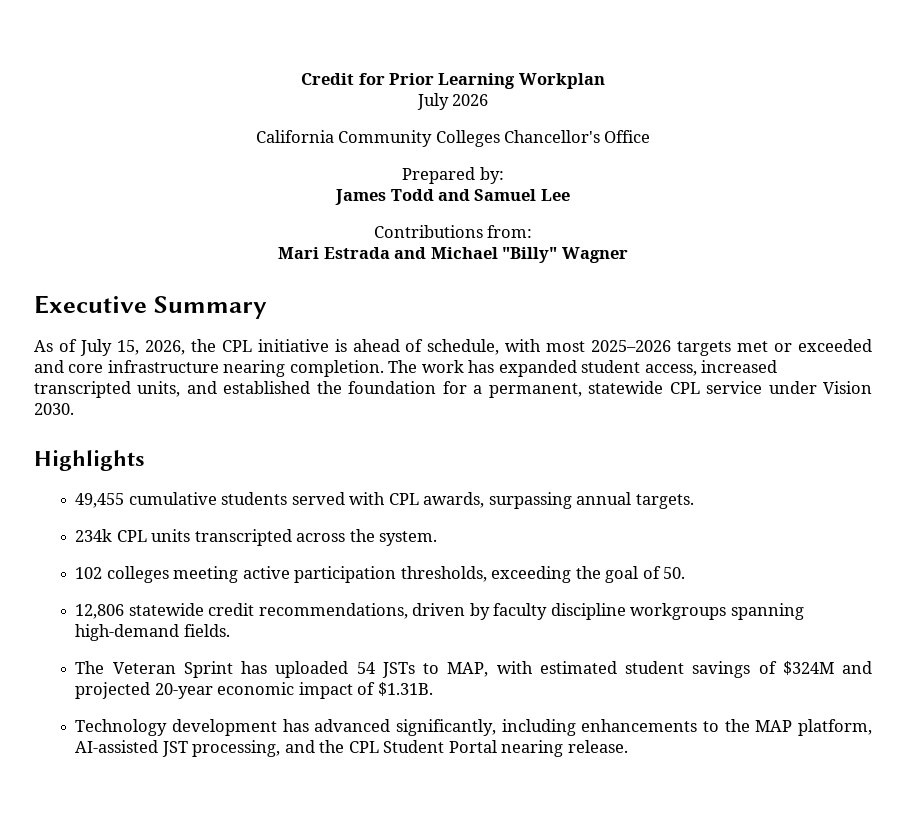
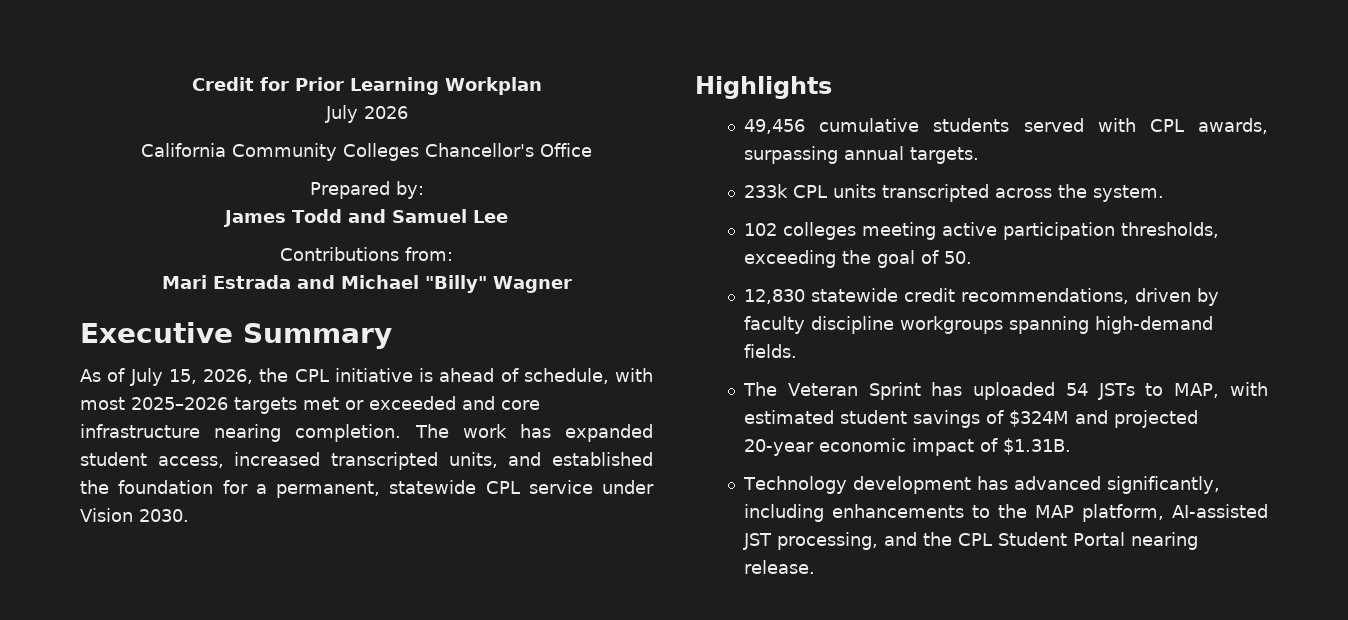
- 49,455 cumulative students served with CPL awards, surpassing annual targets.
+ 49,456 cumulative students served with CPL awards, surpassing annual targets.
- 234k CPL units transcripted across the system.
+ 233k CPL units transcripted across the system.
- 12,806 statewide credit recommendations, driven by faculty discipline workgroups spanning high-demand fields.
+ 12,830 statewide credit recommendations, driven by faculty discipline workgroups spanning high-demand fields.

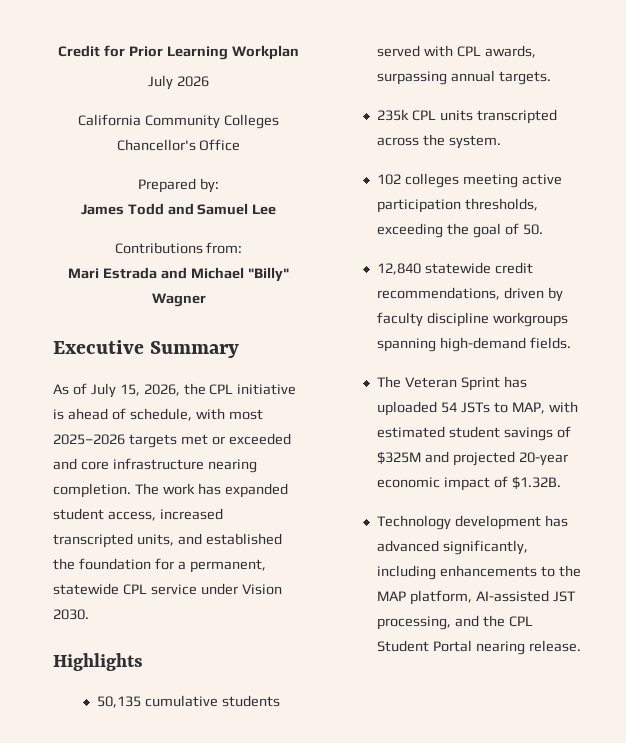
- 49,456 cumulative students served with CPL awards, surpassing annual targets.
+ 50,135 cumulative students served with CPL awards, surpassing annual targets.
- 233k CPL units transcripted across the system.
+ 235k CPL units transcripted across the system.
- 12,830 statewide credit recommendations, driven by faculty discipline workgroups spanning high-demand fields.
+ 12,840 statewide credit recommendations, driven by faculty discipline workgroups spanning high-demand fields.
- The Veteran Sprint has uploaded 54 JSTs to MAP, with estimated student savings of $324M and projected 20-year economic impact of $1.31B.
+ The Veteran Sprint has uploaded 54 JSTs to MAP, with estimated student savings of $325M and projected 20-year economic impact of $1.32B.

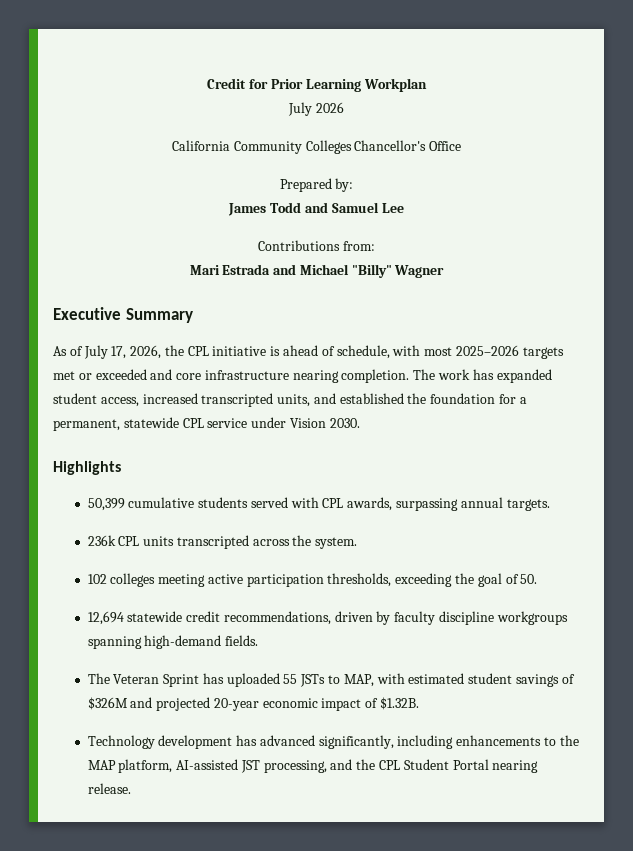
- As of July 15, 2026, the CPL initiative is ahead of schedule, with most 2025–2026 targets met or exceeded and core infrastructure nearing completion.
+ As of July 17, 2026, the CPL initiative is ahead of schedule, with most 2025–2026 targets met or exceeded and core infrastructure nearing completion.
- 50,135 cumulative students served with CPL awards, surpassing annual targets.
+ 50,399 cumulative students served with CPL awards, surpassing annual targets.
- 235k CPL units transcripted across the system.
+ 236k CPL units transcripted across the system.
- 12,840 statewide credit recommendations, driven by faculty discipline workgroups spanning high-demand fields.
+ 12,694 statewide credit recommendations, driven by faculty discipline workgroups spanning high-demand fields.
- The Veteran Sprint has uploaded 54 JSTs to MAP, with estimated student savings of $325M and projected 20-year economic impact of $1.32B.
+ The Veteran Sprint has uploaded 55 JSTs to MAP, with estimated student savings of $326M and projected 20-year economic impact of $1.32B.

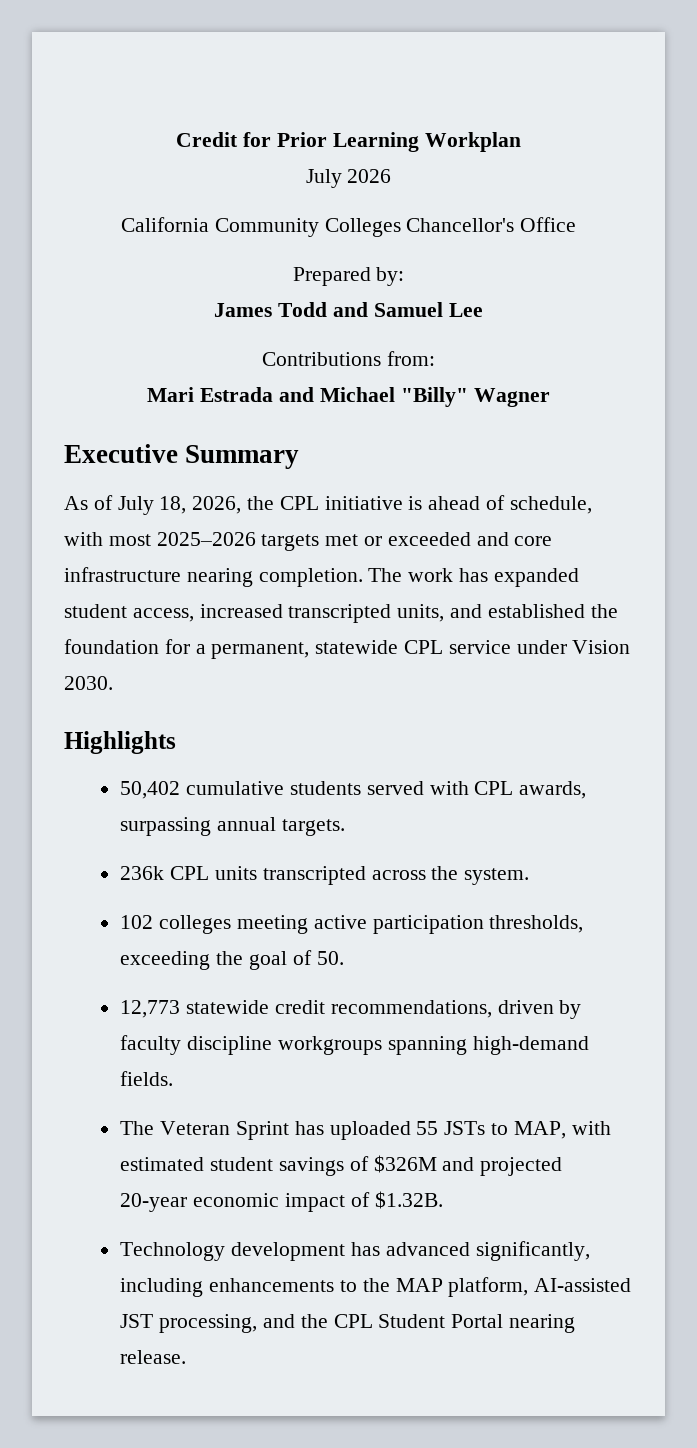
- As of July 17, 2026, the CPL initiative is ahead of schedule, with most 2025–2026 targets met or exceeded and core infrastructure nearing completion.
+ As of July 18, 2026, the CPL initiative is ahead of schedule, with most 2025–2026 targets met or exceeded and core infrastructure nearing completion.
- 50,399 cumulative students served with CPL awards, surpassing annual targets.
+ 50,402 cumulative students served with CPL awards, surpassing annual targets.
- 12,694 statewide credit recommendations, driven by faculty discipline workgroups spanning high-demand fields.
+ 12,773 statewide credit recommendations, driven by faculty discipline workgroups spanning high-demand fields.

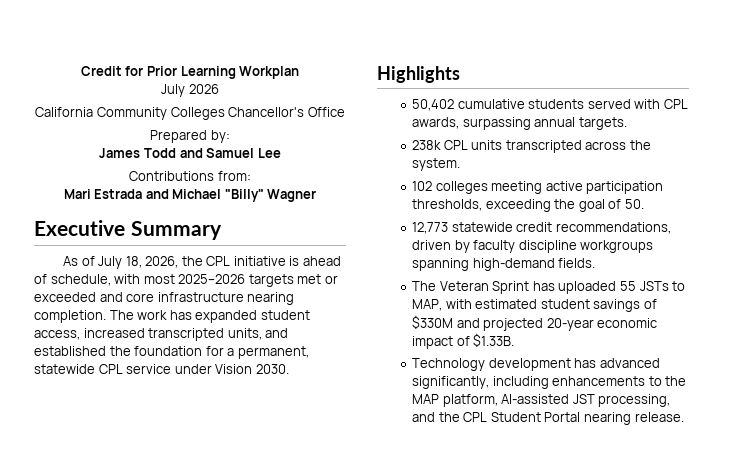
- 236k CPL units transcripted across the system.
+ 238k CPL units transcripted across the system.
- The Veteran Sprint has uploaded 55 JSTs to MAP, with estimated student savings of $326M and projected 20-year economic impact of $1.32B.
+ The Veteran Sprint has uploaded 55 JSTs to MAP, with estimated student savings of $330M and projected 20-year economic impact of $1.33B.

